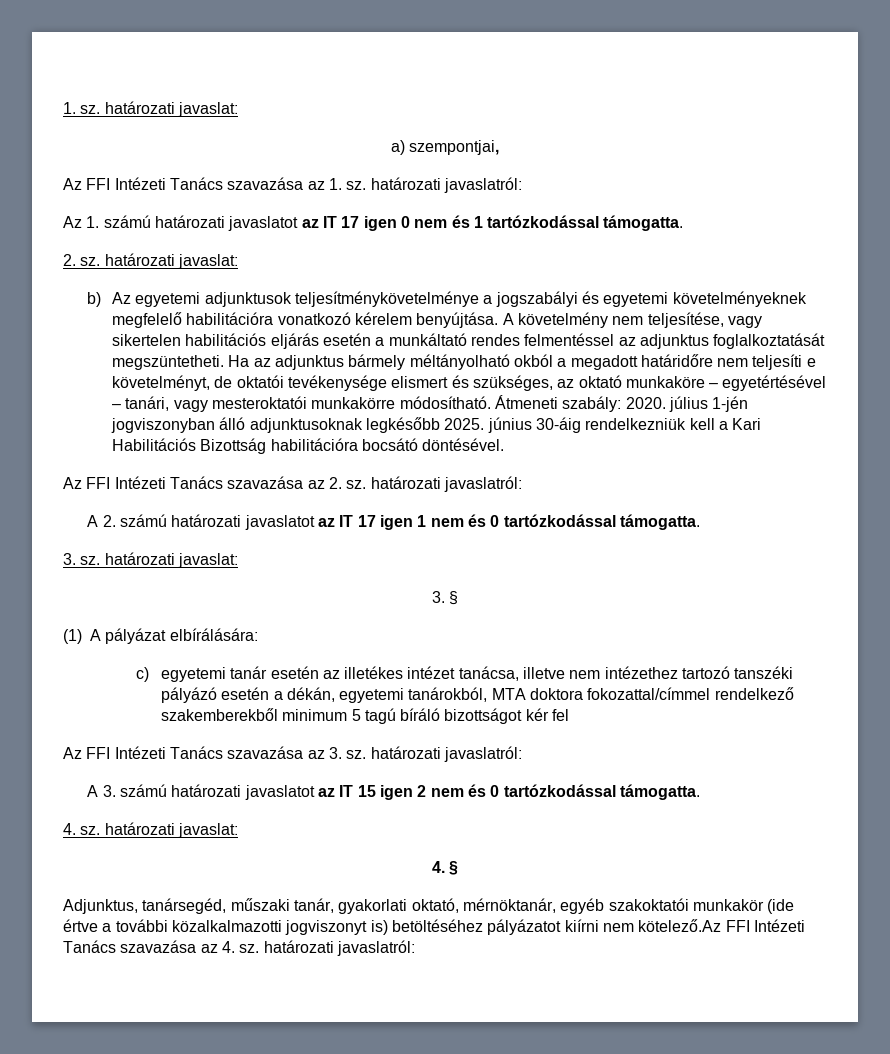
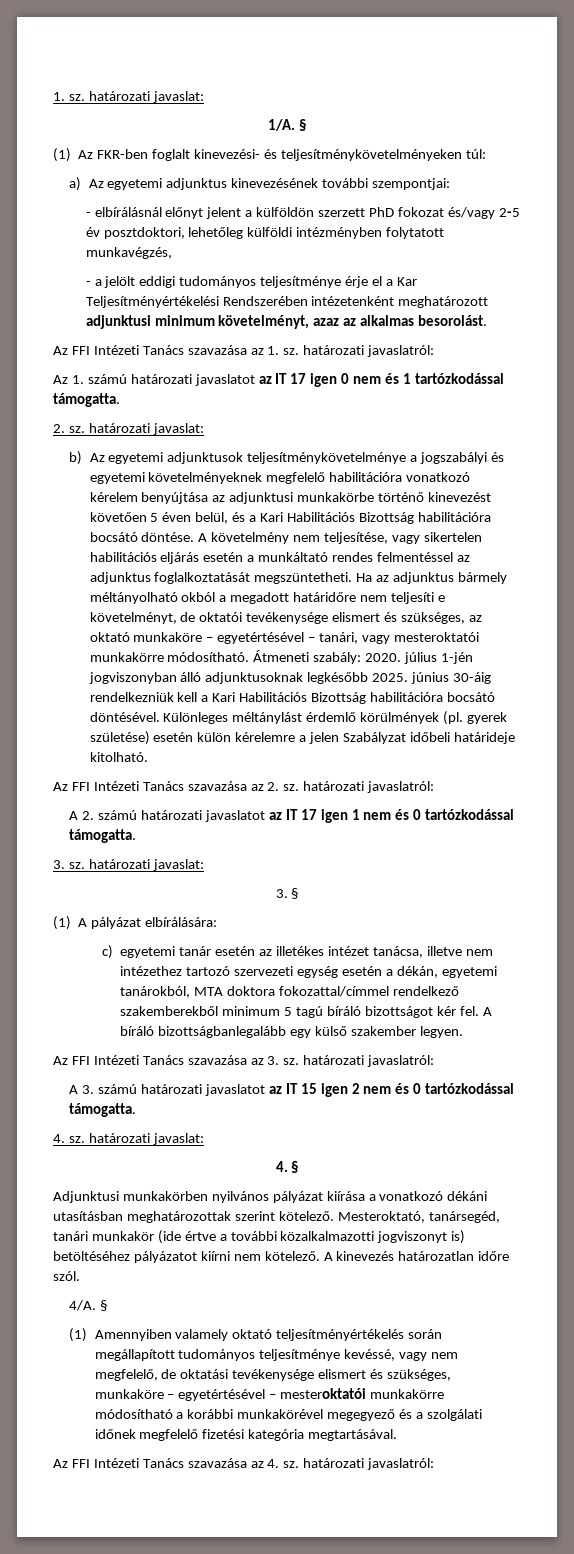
- a) szempontjai,
+ 1/A. §
+ (1) Az FKR-ben foglalt kinevezési- és teljesítménykövetelményeken túl:
+ a) Az egyetemi adjunktus kinevezésének további szempontjai:
+ - elbírálásnál előnyt jelent a külföldön szerzett PhD fokozat és/vagy 2-5 év posztdoktori, lehetőleg külföldi intézményben folytatott munkavégzés,
+ - a jelölt eddigi tudományos teljesítménye érje el a Kar Teljesítményértékelési Rendszerében intézetenként meghatározott adjunktusi minimum követelményt, azaz az alkalmas besorolást.
- b) Az egyetemi adjunktusok teljesítménykövetelménye a jogszabályi és egyetemi követelményeknek megfelelő habilitációra vonatkozó kérelem benyújtása.
+ b) Az egyetemi adjunktusok teljesítménykövetelménye a jogszabályi és egyetemi követelményeknek megfelelő habilitációra vonatkozó kérelem benyújtása az adjunktusi munkakörbe történő kinevezést követően 5 éven belül, és a Kari Habilitációs Bizottság habilitációra bocsátó döntése.
+ Különleges méltánylást érdemlő körülmények (pl. gyerek születése) esetén külön kérelemre a jelen Szabályzat időbeli határideje kitolható.
- c) egyetemi tanár esetén az illetékes intézet tanácsa, illetve nem intézethez tartozó tanszéki pályázó esetén a dékán, egyetemi tanárokból, MTA doktora fokozattal/címmel rendelkező szakemberekből minimum 5 tagú bíráló bizottságot kér fel
+ c) egyetemi tanár esetén az illetékes intézet tanácsa, illetve nem intézethez tartozó szervezeti egység esetén a dékán, egyetemi tanárokból, MTA doktora fokozattal/címmel rendelkező szakemberekből minimum 5 tagú bíráló bizottságot kér fel. A bíráló bizottságbanlegalább egy külső szakember legyen.
- Adjunktus, tanársegéd, műszaki tanár, gyakorlati oktató, mérnöktanár, egyéb szakoktatói munkakör (ide értve a további közalkalmazotti jogviszonyt is) betöltéséhez pályázatot kiírni nem kötelező.Az FFI Intézeti Tanács szavazása az 4. sz. határozati javaslatról:
+ Adjunktusi munkakörben nyilvános pályázat kiírása a vonatkozó dékáni utasításban meghatározottak szerint kötelező. Mesteroktató, tanársegéd, tanári munkakör (ide értve a további közalkalmazotti jogviszonyt is) betöltéséhez pályázatot kiírni nem kötelező. A kinevezés határozatlan időre szól.
+ 4/A. §
+ (1) Amennyiben valamely oktató teljesítményértékelés során megállapított tudományos teljesítménye kevéssé, vagy nem megfelelő, de oktatási tevékenysége elismert és szükséges, munkaköre – egyetértésével – mesteroktatói munkakörre módosítható a korábbi munkakörével megegyező és a szolgálati időnek megfelelő fizetési kategória megtartásával.
+ Az FFI Intézeti Tanács szavazása az 4. sz. határozati javaslatról:

